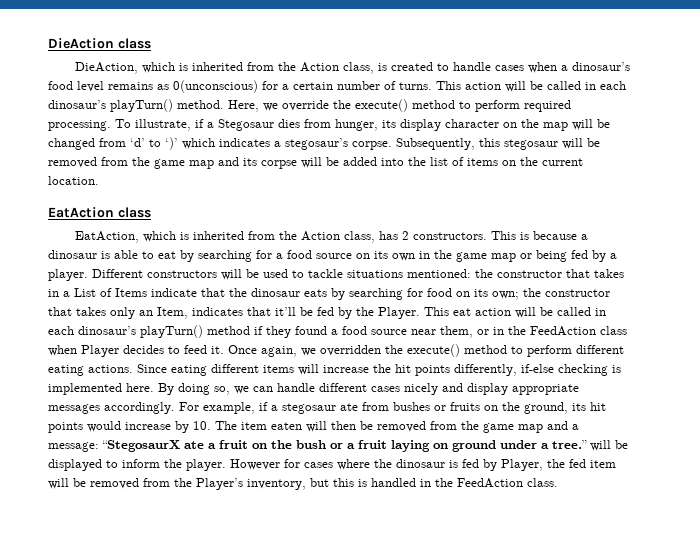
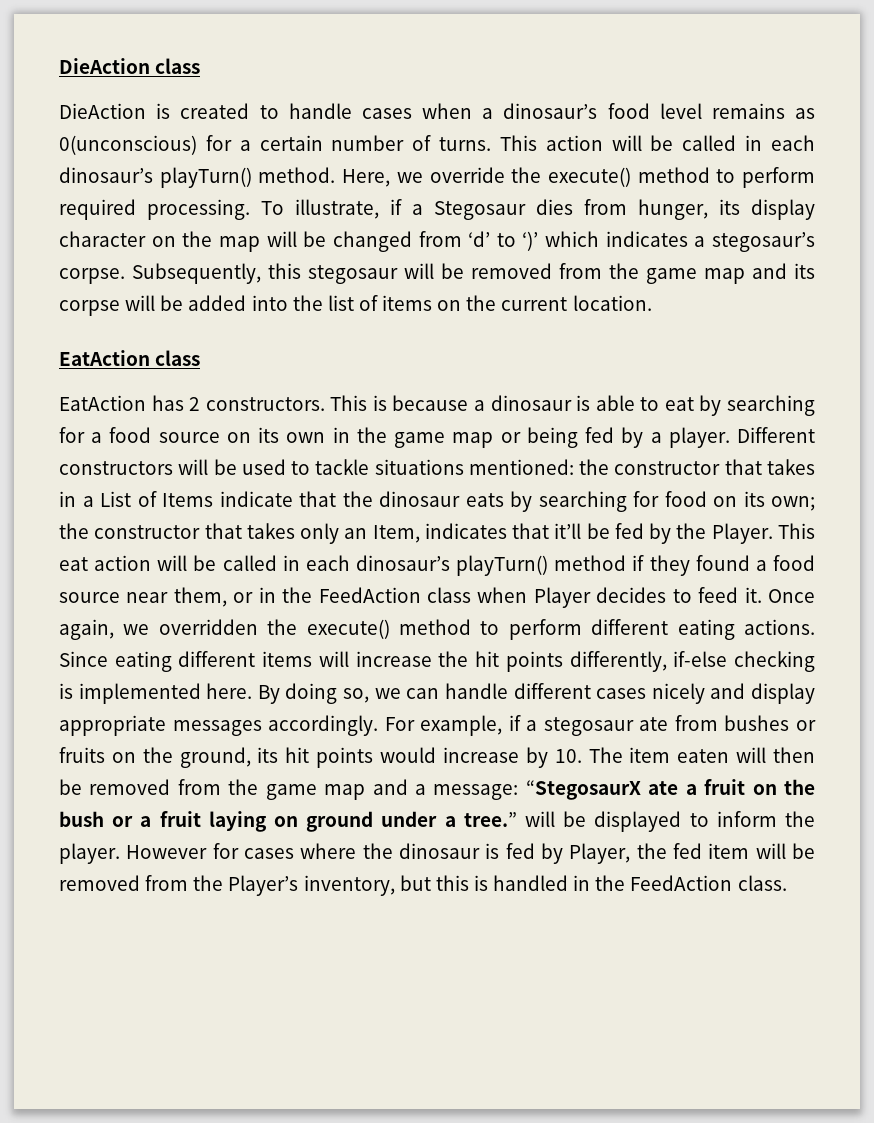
- DieAction, which is inherited from the Action class, is created to handle cases when a dinosaur’s food level remains as 0(unconscious) for a certain number of turns.
+ DieAction is created to handle cases when a dinosaur’s food level remains as 0(unconscious) for a certain number of turns.
- EatAction, which is inherited from the Action class, has 2 constructors.
+ EatAction has 2 constructors.

